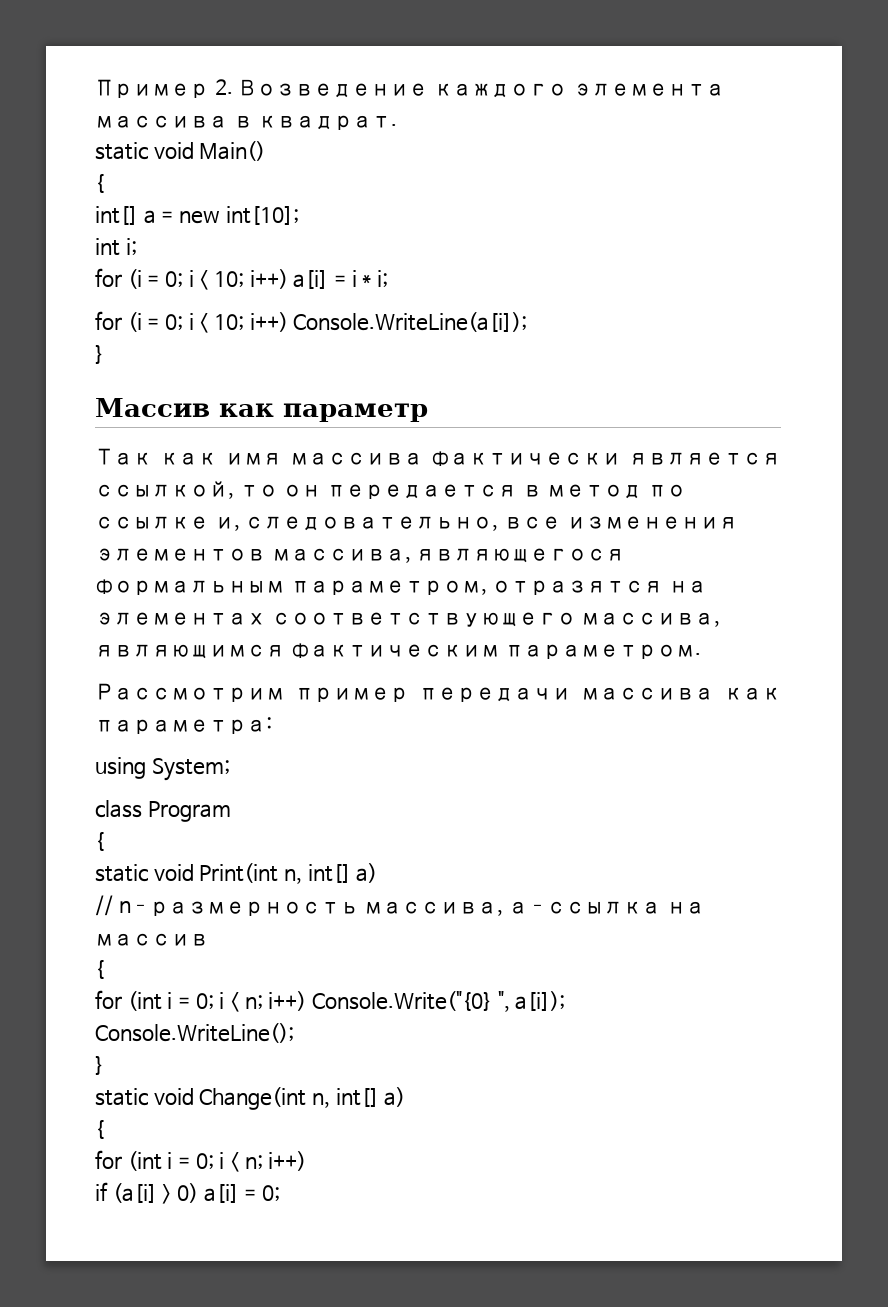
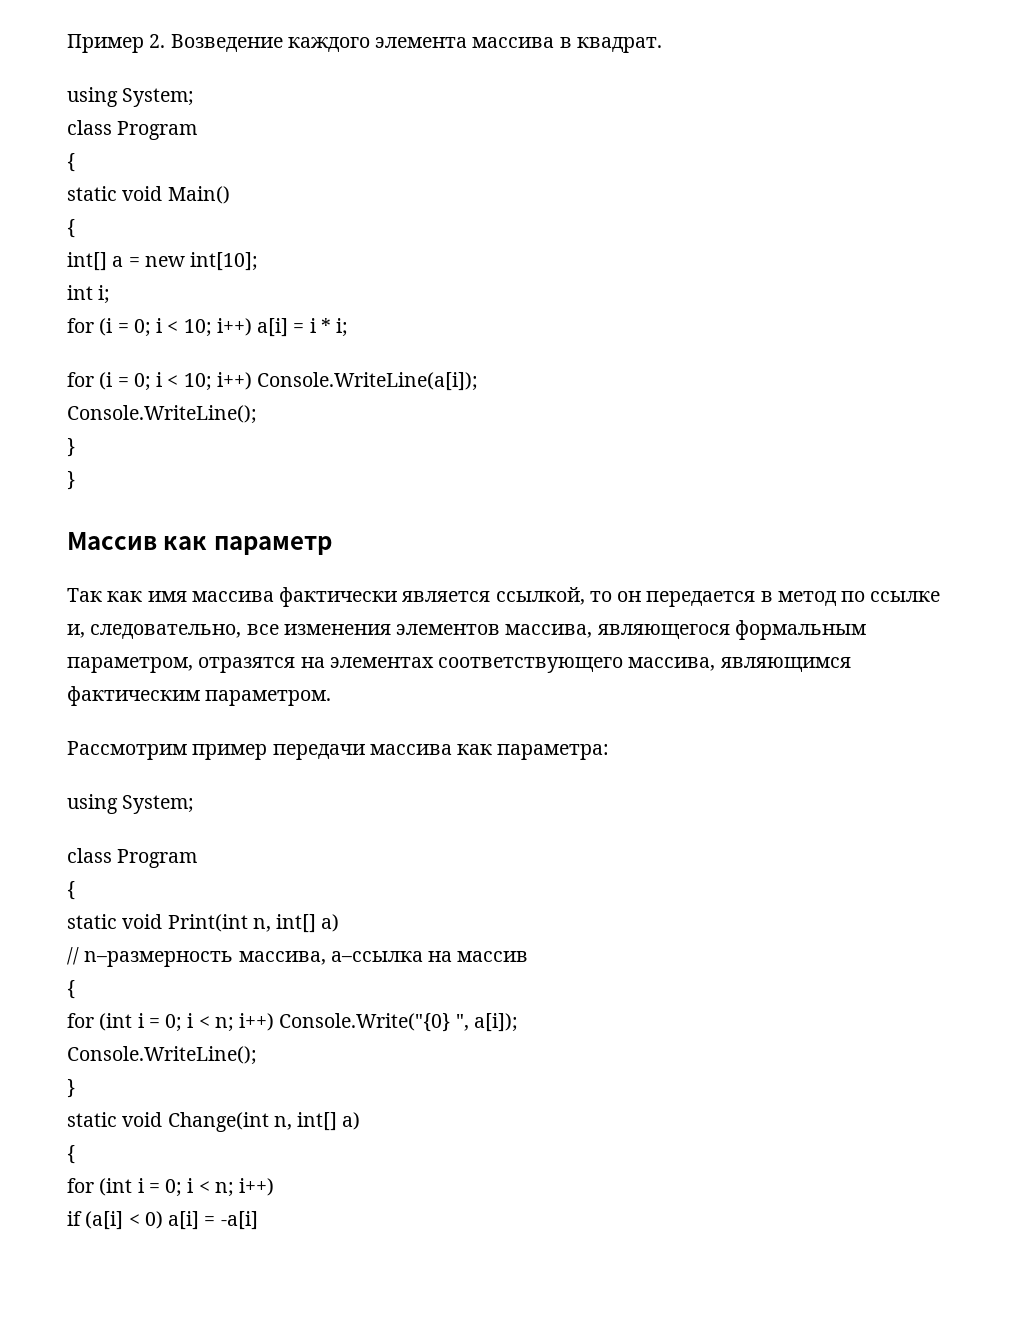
  Пример 2. Возведение каждого элемента массива в квадрат.
+ using System;
+ class Program
+ {
  for (i = 0; i < 10; i++) Console.WriteLine(a[i]);
+ Console.WriteLine();
+ }
- if (a[i] > 0) a[i] = 0;
+ if (a[i] < 0) a[i] = -a[i]

